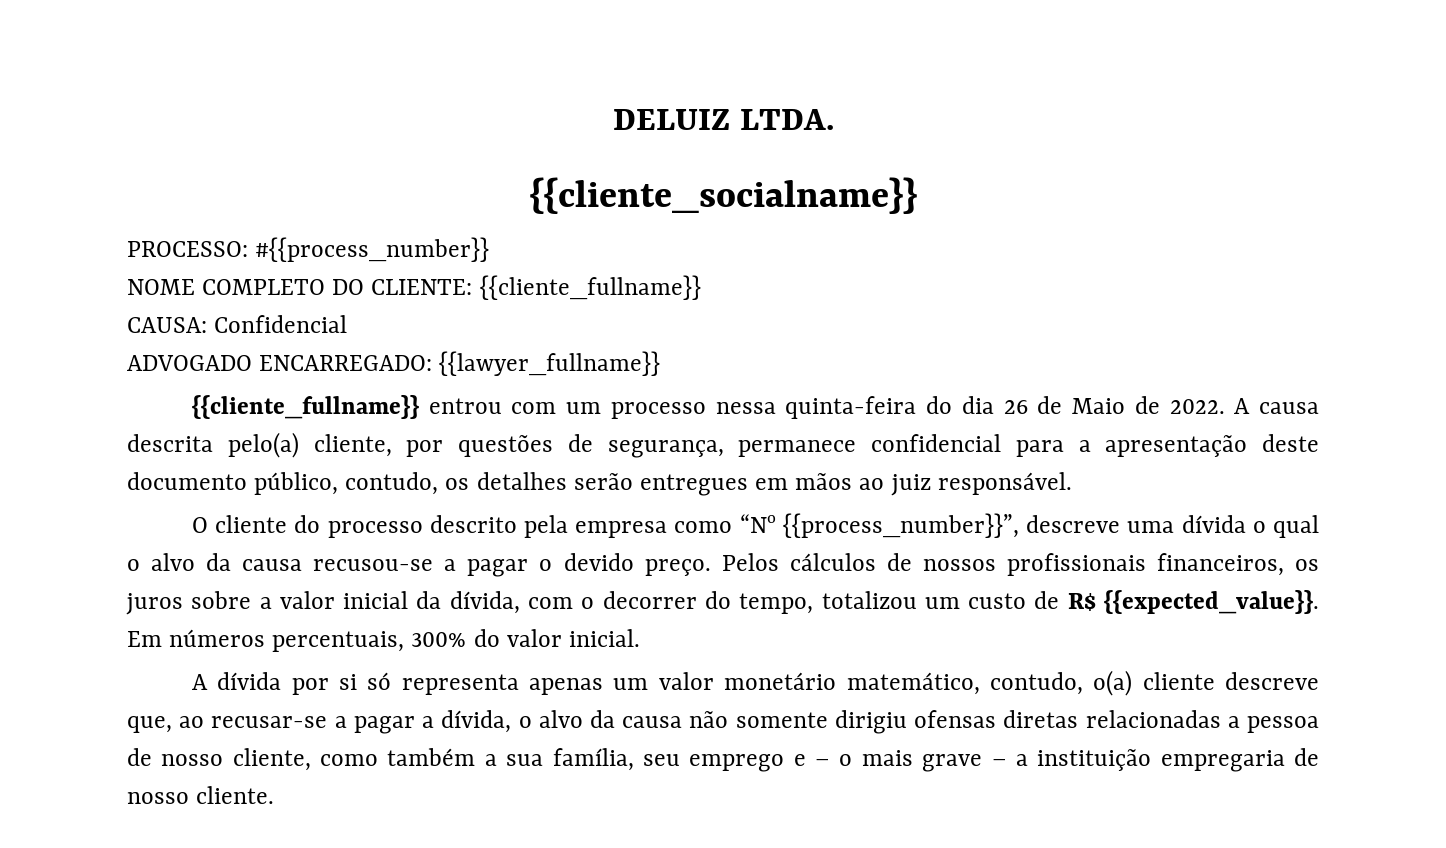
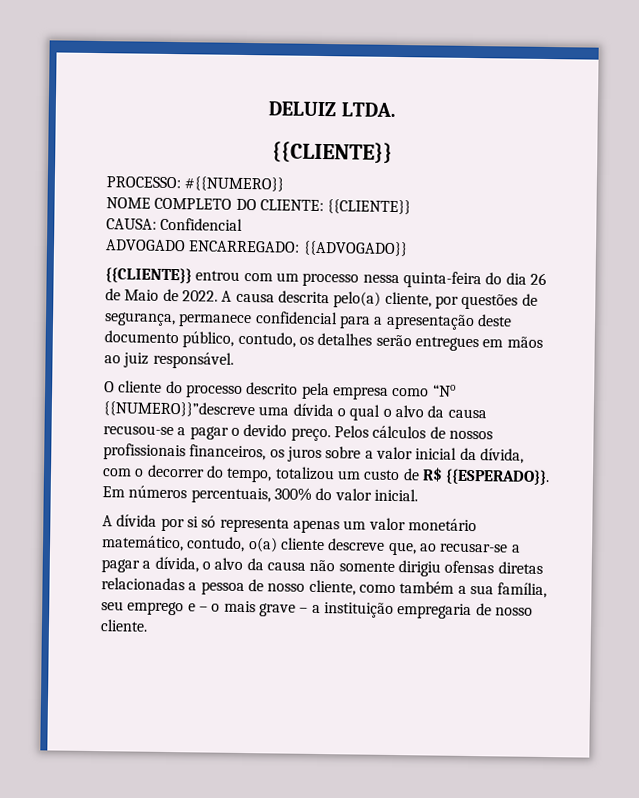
  DELUIZ LTDA.
- {{cliente_socialname}}
+ {{CLIENTE}}
- PROCESSO: #{{process_number}}
+ PROCESSO: #{{NUMERO}}
- NOME COMPLETO DO CLIENTE: {{cliente_fullname}}
+ NOME COMPLETO DO CLIENTE: {{CLIENTE}}
- ADVOGADO ENCARREGADO: {{lawyer_fullname}}
- {{cliente_fullname}} entrou com um processo nessa quinta-feira do dia 26 de Maio de 2022.
+ ADVOGADO ENCARREGADO: {{ADVOGADO}}
+ {{CLIENTE}} entrou com um processo nessa quinta-feira do dia 26 de Maio de 2022.
- O cliente do processo descrito pela empresa como “No {{process_number}}”, descreve uma dívida o qual o alvo da causa recusou-se a pagar o devido preço.
+ O cliente do processo descrito pela empresa como “No {{NUMERO}}”descreve uma dívida o qual o alvo da causa recusou-se a pagar o devido preço.
- Pelos cálculos de nossos profissionais financeiros, os juros sobre a valor inicial da dívida, com o decorrer do tempo, totalizou um custo de R$ {{expected_value}}.
+ Pelos cálculos de nossos profissionais financeiros, os juros sobre a valor inicial da dívida, com o decorrer do tempo, totalizou um custo de R$ {{ESPERADO}}.

